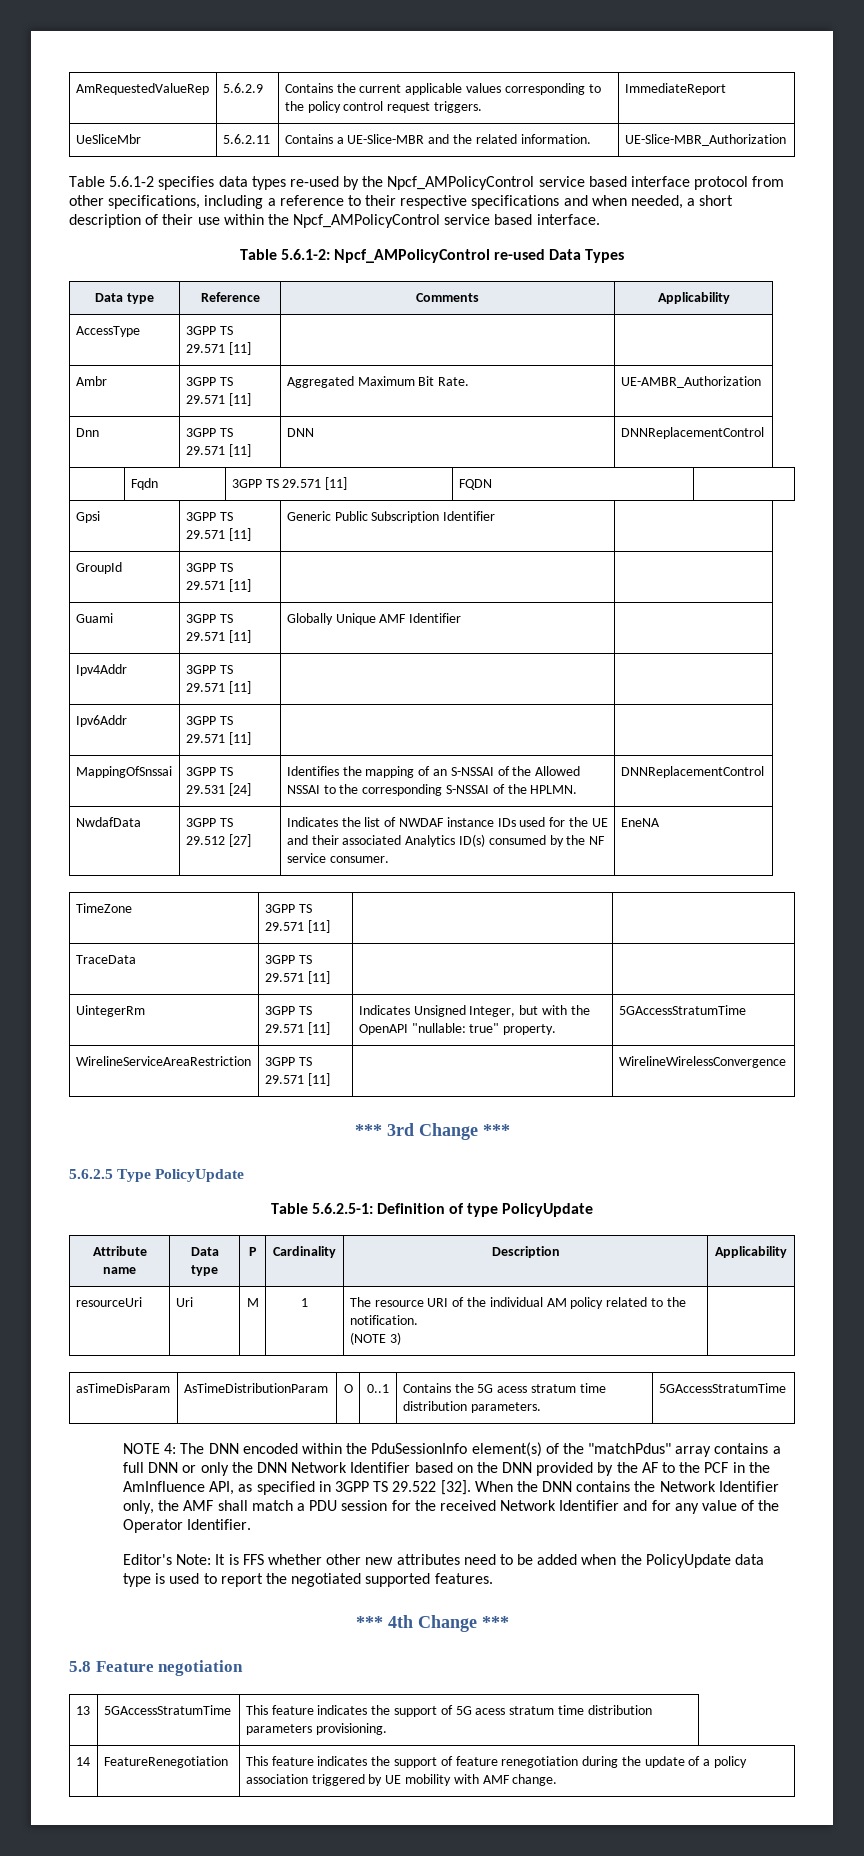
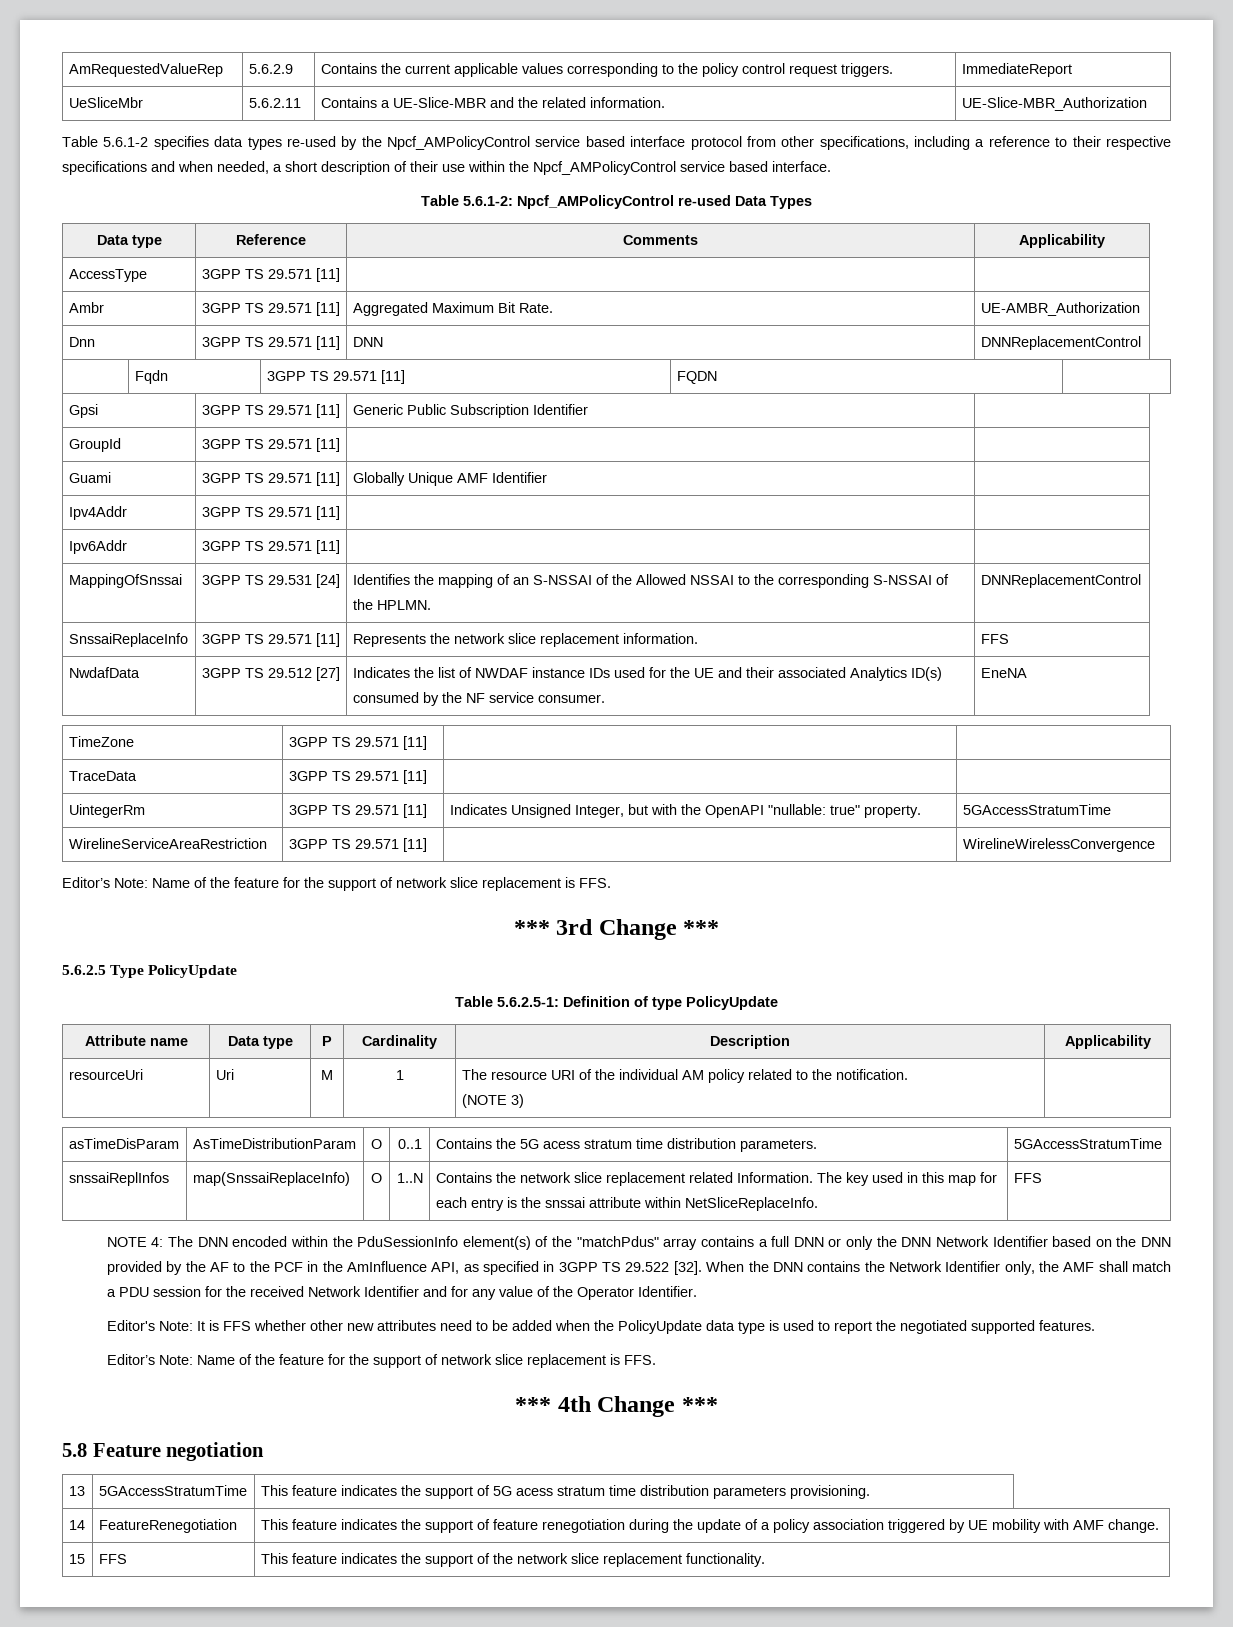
+ SnssaiReplaceInfo | 3GPP TS 29.571 [11] | Represents the network slice replacement information. | FFS
  WirelineServiceAreaRestriction | 3GPP TS 29.571 [11] | | WirelineWirelessConvergence
+ Editor’s Note: Name of the feature for the support of network slice replacement is FFS.
+ snssaiReplInfos | map(SnssaiReplaceInfo) | O | 1..N | Contains the network slice replacement related Information. The key used in this map for each entry is the snssai attribute within NetSliceReplaceInfo. | FFS
  Editor's Note: It is FFS whether other new attributes need to be added when the PolicyUpdate data type is used to report the negotiated supported features.
+ Editor’s Note: Name of the feature for the support of network slice replacement is FFS.
+ 15 | FFS | This feature indicates the support of the network slice replacement functionality.

